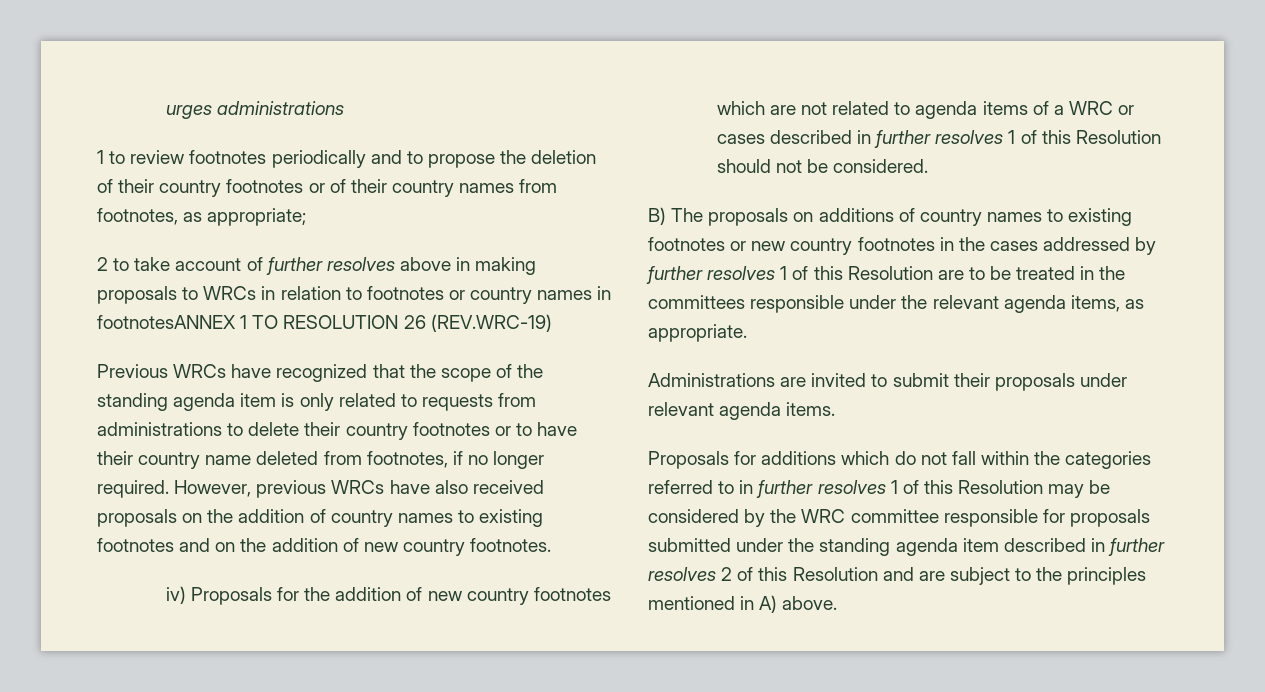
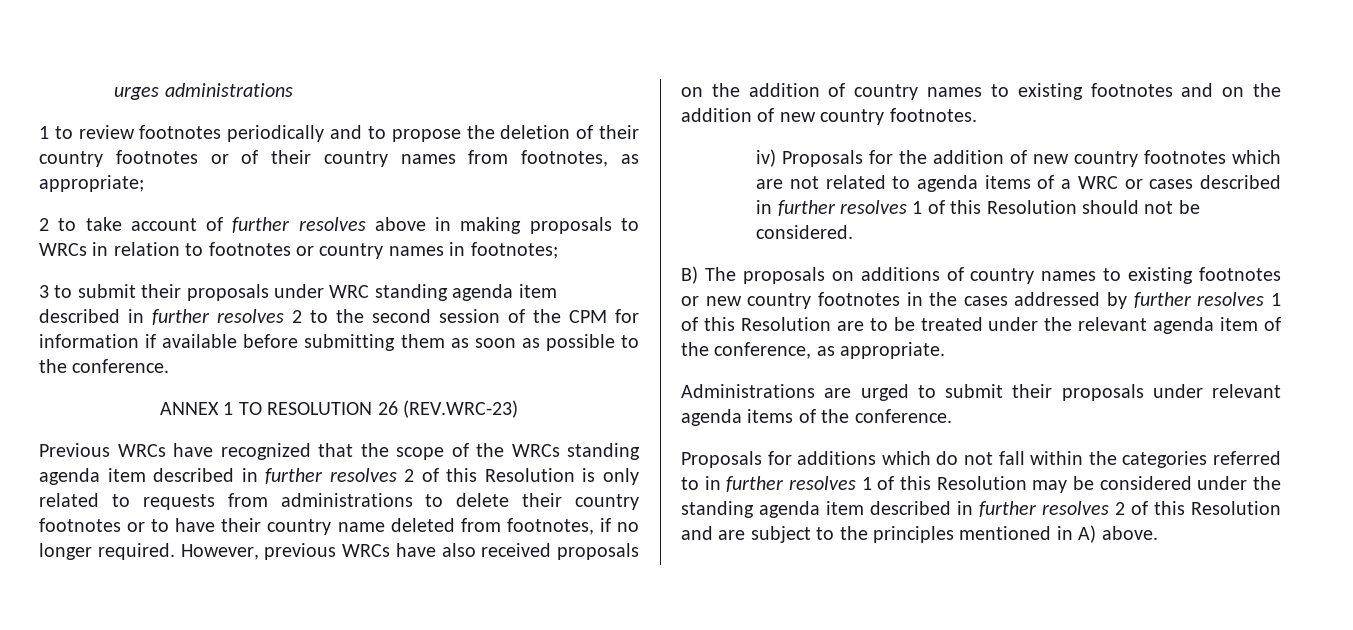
- 2 to take account of further resolves above in making proposals to WRCs in relation to footnotes or country names in footnotesANNEX 1 TO RESOLUTION 26 (REV.WRC-19)
+ 2 to take account of further resolves above in making proposals to WRCs in relation to footnotes or country names in footnotes;
+ 3 to submit their proposals under WRC standing agenda item described in further resolves 2 to the second session of the CPM for information if available before submitting them as soon as possible to the conference.
+ ANNEX 1 TO RESOLUTION 26 (REV.WRC-23)
- Previous WRCs have recognized that the scope of the standing agenda item is only related to requests from administrations to delete their country footnotes or to have their country name deleted from footnotes, if no longer required.
+ Previous WRCs have recognized that the scope of the WRCs standing agenda item described in further resolves 2 of this Resolution is only related to requests from administrations to delete their country footnotes or to have their country name deleted from footnotes, if no longer required.
- B) The proposals on additions of country names to existing footnotes or new country footnotes in the cases addressed by further resolves 1 of this Resolution are to be treated in the committees responsible under the relevant agenda items, as appropriate.
+ B) The proposals on additions of country names to existing footnotes or new country footnotes in the cases addressed by further resolves 1 of this Resolution are to be treated under the relevant agenda item of the conference, as appropriate.
- Administrations are invited to submit their proposals under relevant agenda items.
+ Administrations are urged to submit their proposals under relevant agenda items of the conference.
- Proposals for additions which do not fall within the categories referred to in further resolves 1 of this Resolution may be considered by the WRC committee responsible for proposals submitted under the standing agenda item described in further resolves 2 of this Resolution and are subject to the principles mentioned in A) above.
+ Proposals for additions which do not fall within the categories referred to in further resolves 1 of this Resolution may be considered under the standing agenda item described in further resolves 2 of this Resolution and are subject to the principles mentioned in A) above.

